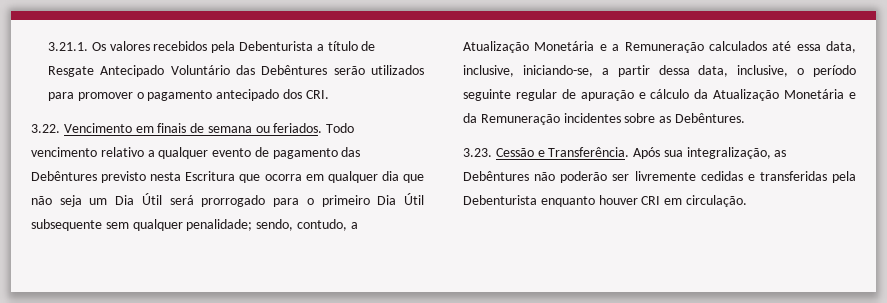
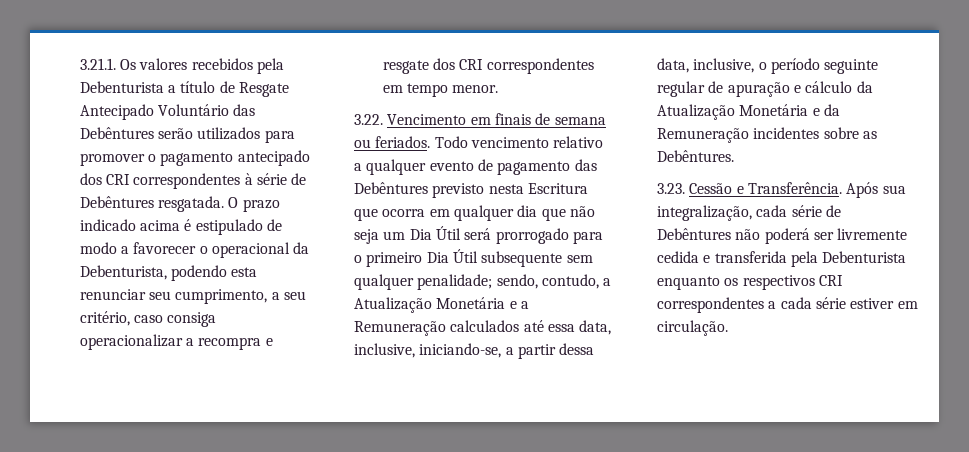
- 3.21.1. Os valores recebidos pela Debenturista a título de Resgate Antecipado Voluntário das Debêntures serão utilizados para promover o pagamento antecipado dos CRI.
+ 3.21.1. Os valores recebidos pela Debenturista a título de Resgate Antecipado Voluntário das Debêntures serão utilizados para promover o pagamento antecipado dos CRI correspondentes à série de Debêntures resgatada. O prazo indicado acima é estipulado de modo a favorecer o operacional da Debenturista, podendo esta renunciar seu cumprimento, a seu critério, caso consiga operacionalizar a recompra e resgate dos CRI correspondentes em tempo menor.
- Após sua integralização, as Debêntures não poderão ser livremente cedidas e transferidas pela Debenturista enquanto houver CRI em circulação.
+ Após sua integralização, cada série de Debêntures não poderá ser livremente cedida e transferida pela Debenturista enquanto os respectivos CRI correspondentes a cada série estiver em circulação.

